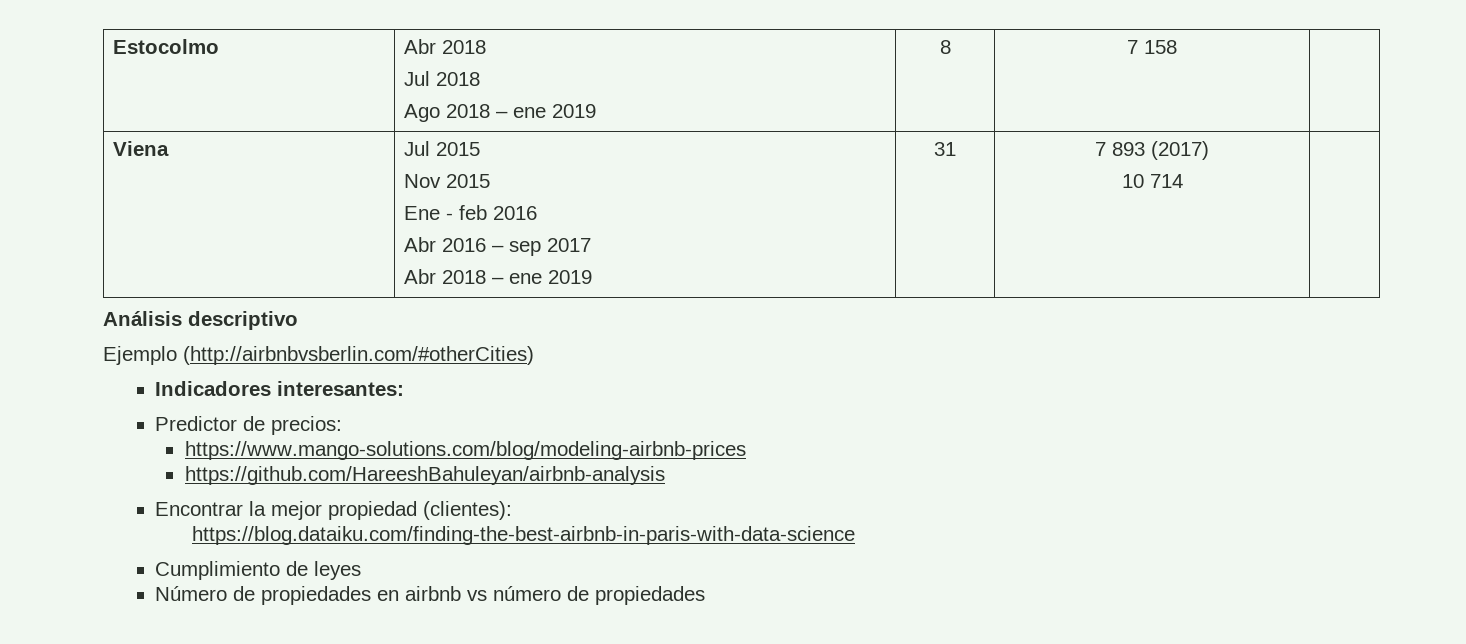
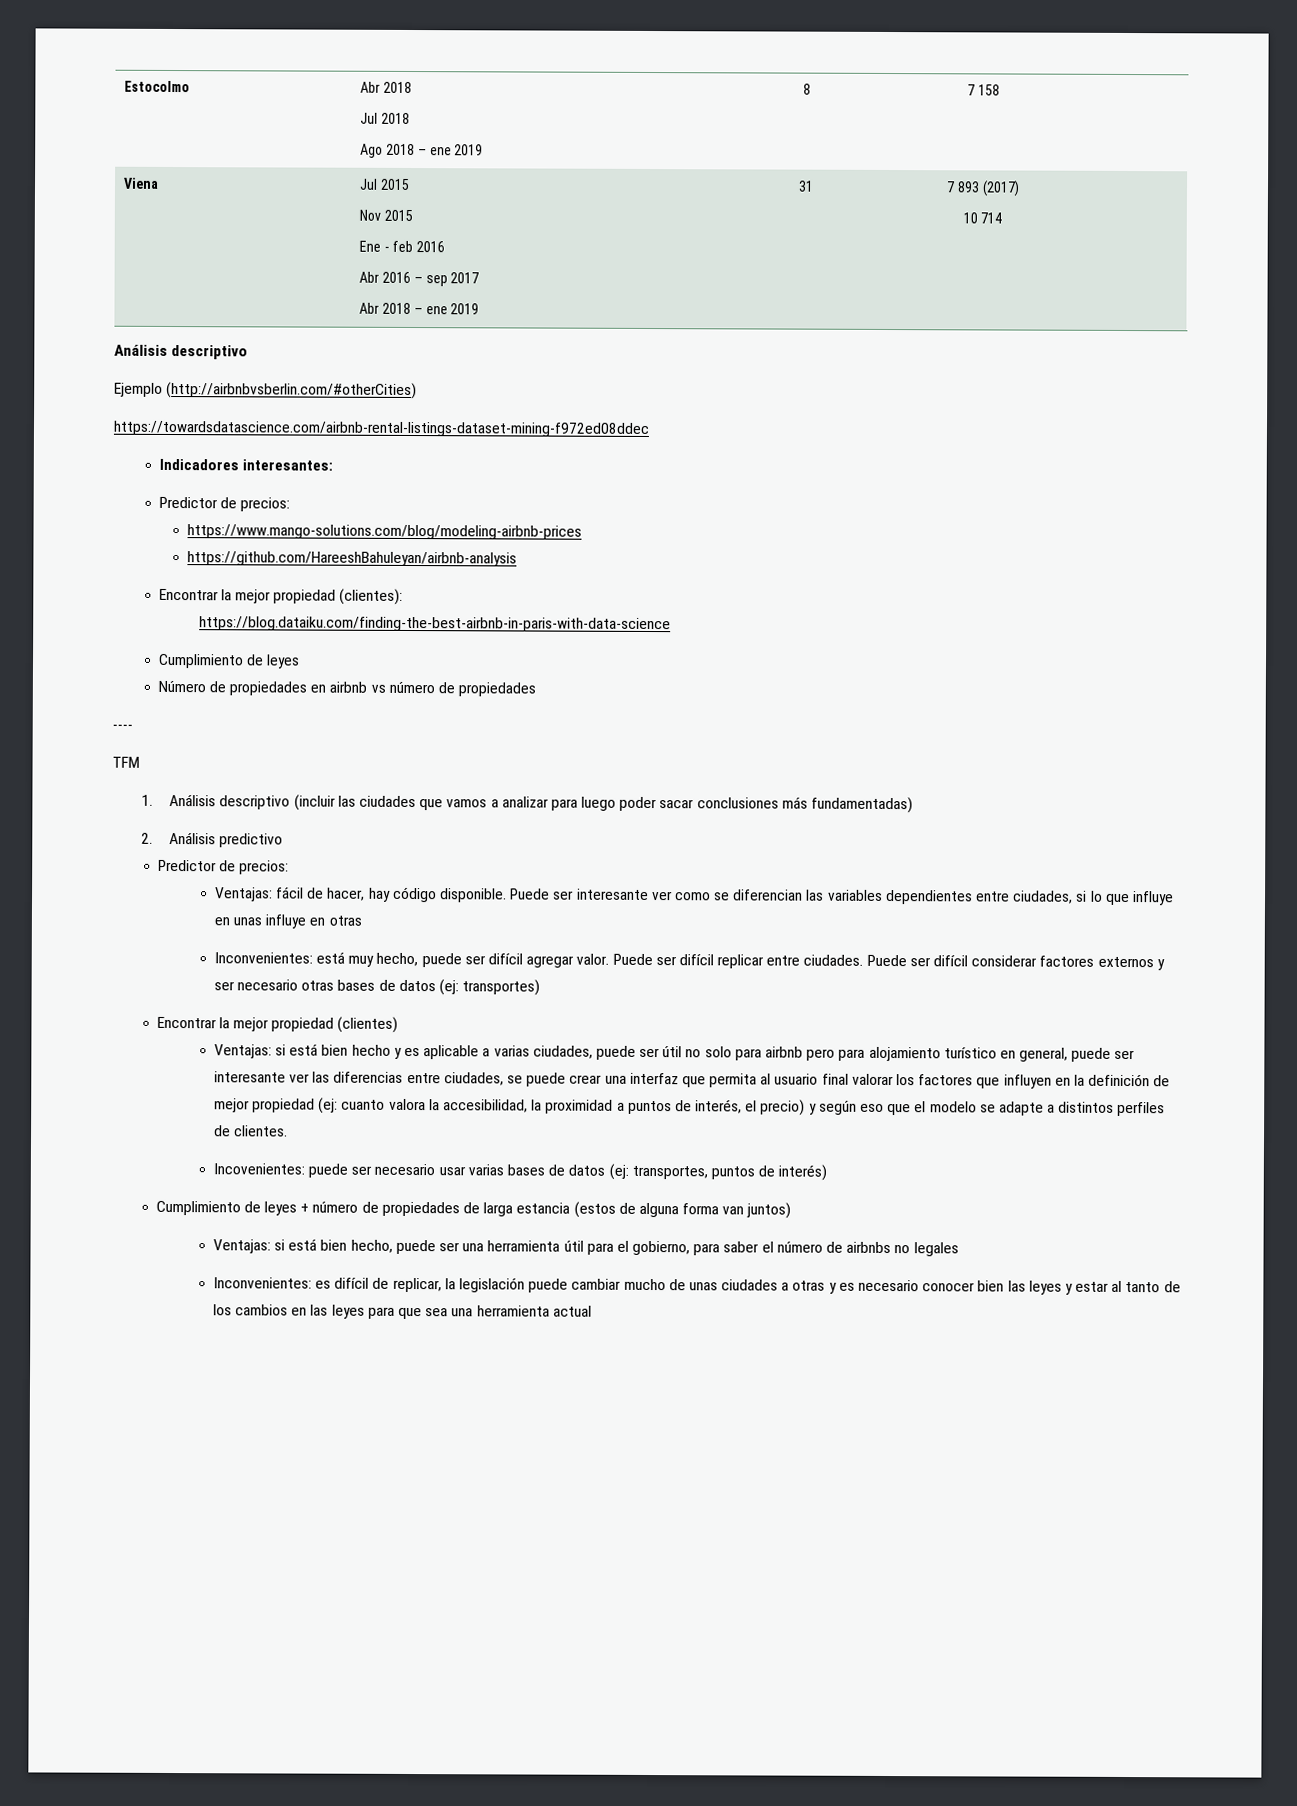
+ https://towardsdatascience.com/airbnb-rental-listings-dataset-mining-f972ed08ddec
+ ----
+ TFM
+ 1. Análisis descriptivo (incluir las ciudades que vamos a analizar para luego poder sacar conclusiones más fundamentadas)
+ 2. Análisis predictivo
+ Predictor de precios:
+ Ventajas: fácil de hacer, hay código disponible. Puede ser interesante ver como se diferencian las variables dependientes entre ciudades, si lo que influye en unas influye en otras
+ Inconvenientes: está muy hecho, puede ser difícil agregar valor. Puede ser difícil replicar entre ciudades. Puede ser difícil considerar factores externos y ser necesario otras bases de datos (ej: transportes)
+ Encontrar la mejor propiedad (clientes)
+ Ventajas: si está bien hecho y es aplicable a varias ciudades, puede ser útil no solo para airbnb pero para alojamiento turístico en general, puede ser interesante ver las diferencias entre ciudades, se puede crear una interfaz que permita al usuario final valorar los factores que influyen en la definición de mejor propiedad (ej: cuanto valora la accesibilidad, la proximidad a puntos de interés, el precio) y según eso que el modelo se adapte a distintos perfiles de clientes.
+ Incovenientes: puede ser necesario usar varias bases de datos (ej: transportes, puntos de interés)
+ Cumplimiento de leyes + número de propiedades de larga estancia (estos de alguna forma van juntos)
+ Ventajas: si está bien hecho, puede ser una herramienta útil para el gobierno, para saber el número de airbnbs no legales
+ Inconvenientes: es difícil de replicar, la legislación puede cambiar mucho de unas ciudades a otras y es necesario conocer bien las leyes y estar al tanto de los cambios en las leyes para que sea una herramienta actual

